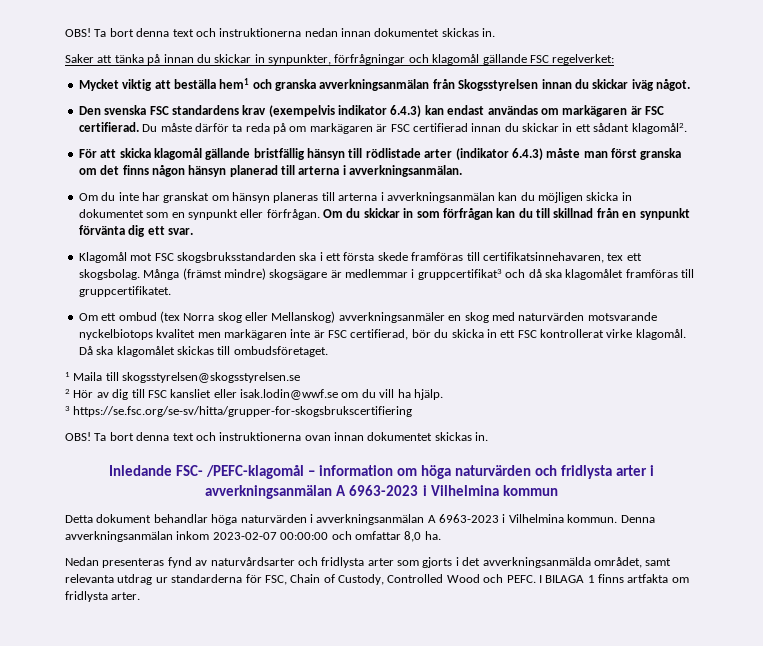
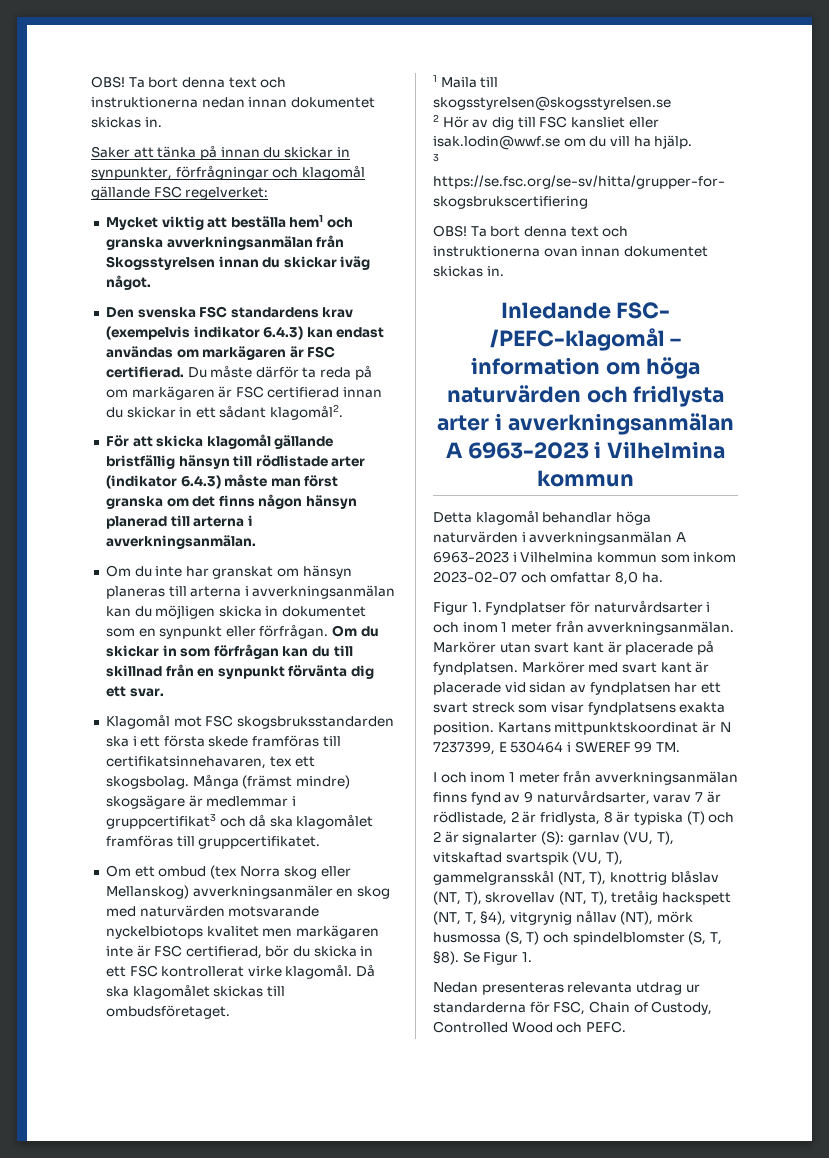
- Detta dokument behandlar höga naturvärden i avverkningsanmälan A 6963-2023 i Vilhelmina kommun. Denna avverkningsanmälan inkom 2023-02-07 00:00:00 och omfattar 8,0 ha.
+ Detta klagomål behandlar höga naturvärden i avverkningsanmälan A 6963-2023 i Vilhelmina kommun som inkom 2023-02-07 och omfattar 8,0 ha.
- Nedan presenteras fynd av naturvårdsarter och fridlysta arter som gjorts i det avverkningsanmälda området, samt relevanta utdrag ur standarderna för FSC, Chain of Custody, Controlled Wood och PEFC. I BILAGA 1 finns artfakta om fridlysta arter.
+ Figur 1. Fyndplatser för naturvårdsarter i och inom 1 meter från avverkningsanmälan. Markörer utan svart kant är placerade på fyndplatsen. Markörer med svart kant är placerade vid sidan av fyndplatsen har ett svart streck som visar fyndplatsens exakta position. Kartans mittpunktskoordinat är N 7237399, E 530464 i SWEREF 99 TM.
+ I och inom 1 meter från avverkningsanmälan finns fynd av 9 naturvårdsarter, varav 7 är rödlistade, 2 är fridlysta, 8 är typiska (T) och 2 är signalarter (S): garnlav (VU, T), vitskaftad svartspik (VU, T), gammelgransskål (NT, T), knottrig blåslav (NT, T), skrovellav (NT, T), tretåig hackspett (NT, T, §4), vitgrynig nållav (NT), mörk husmossa (S, T) och spindelblomster (S, T, §8). Se Figur 1.
+ Nedan presenteras relevanta utdrag ur standarderna för FSC, Chain of Custody, Controlled Wood och PEFC.

